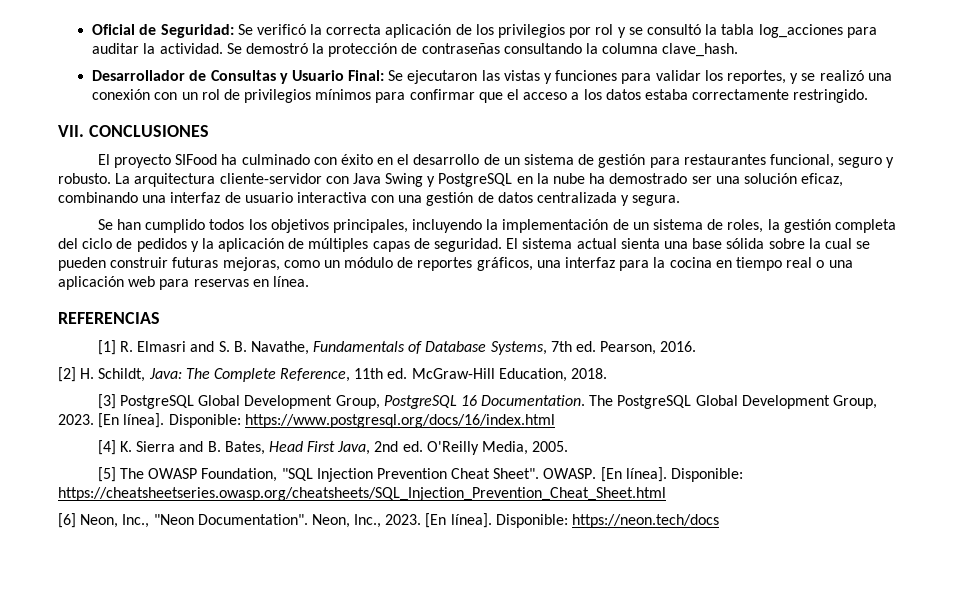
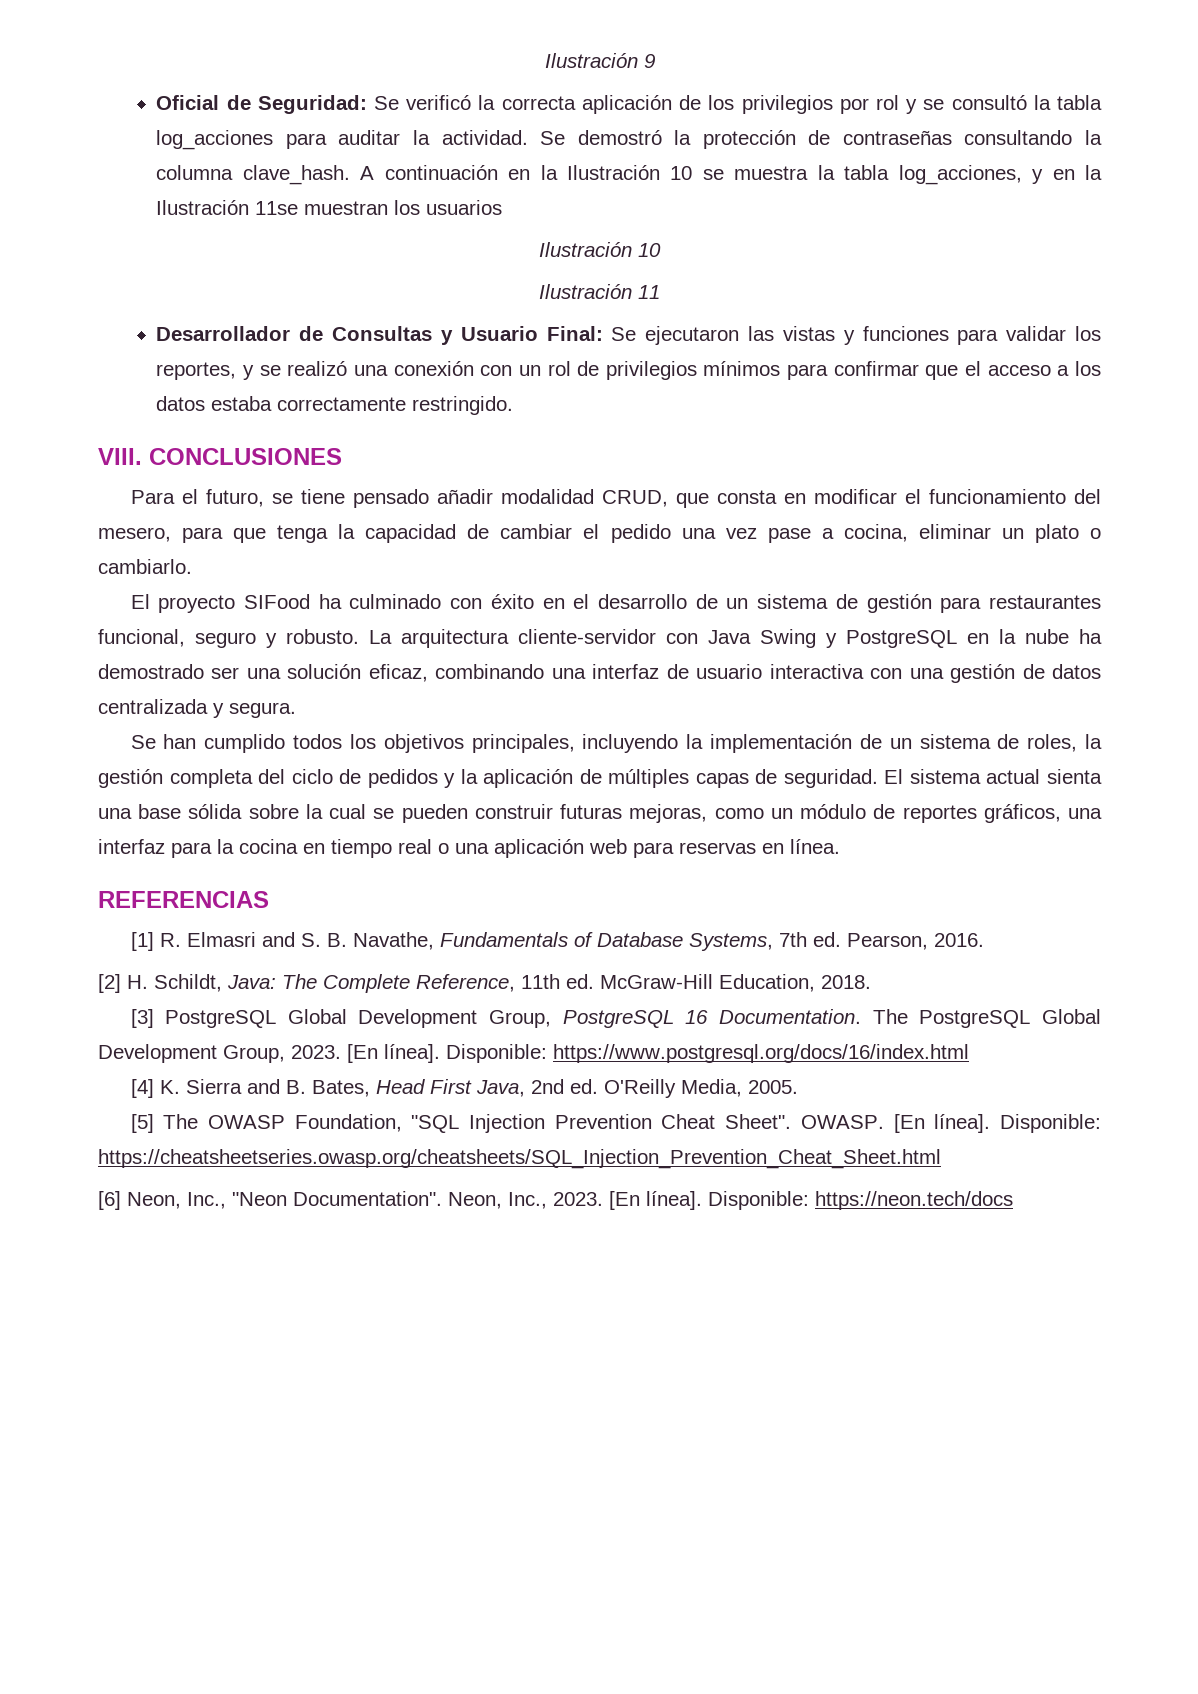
+ Ilustración 9
+ A continuación en la Ilustración 10 se muestra la tabla log_acciones, y en la Ilustración 11se muestran los usuarios
+ Ilustración 10
+ Ilustración 11
- VII. CONCLUSIONES
+ VIII. CONCLUSIONES
+ Para el futuro, se tiene pensado añadir modalidad CRUD, que consta en modificar el funcionamiento del mesero, para que tenga la capacidad de cambiar el pedido una vez pase a cocina, eliminar un plato o cambiarlo.

